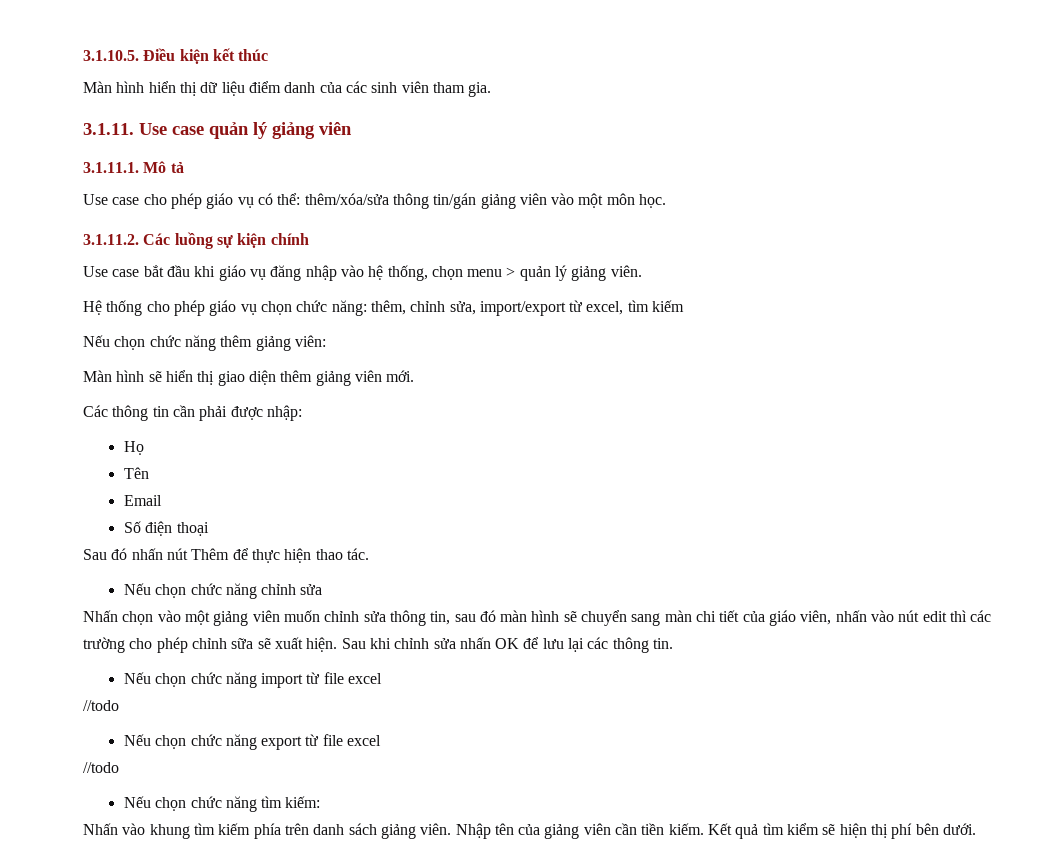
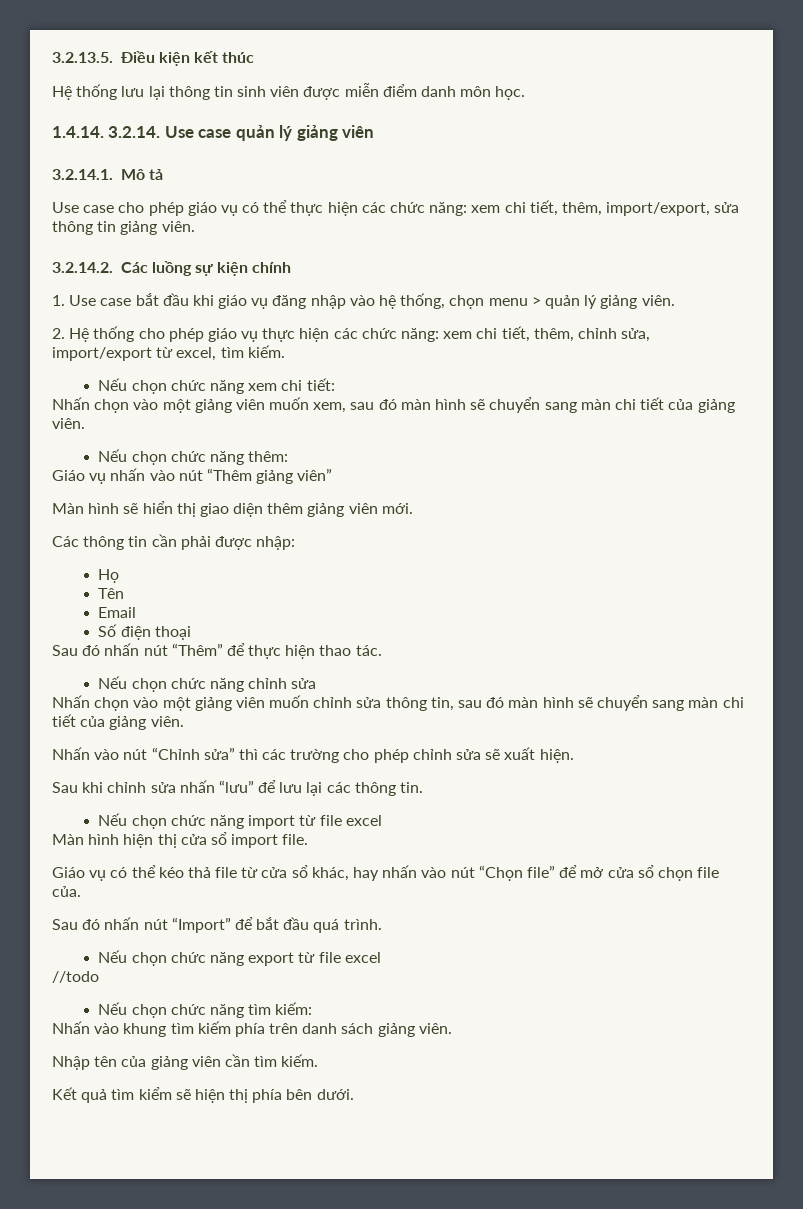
- 3.1.10.5. Điều kiện kết thúc
+ 3.2.13.5. Điều kiện kết thúc
- Màn hình hiển thị dữ liệu điểm danh của các sinh viên tham gia.
- 3.1.11. Use case quản lý giảng viên
+ Hệ thống lưu lại thông tin sinh viên được miễn điểm danh môn học.
+ 1.4.14. 3.2.14. Use case quản lý giảng viên
- 3.1.11.1. Mô tả
+ 3.2.14.1. Mô tả
- Use case cho phép giáo vụ có thể: thêm/xóa/sửa thông tin/gán giảng viên vào một môn học.
- 3.1.11.2. Các luồng sự kiện chính
+ Use case cho phép giáo vụ có thể thực hiện các chức năng: xem chi tiết, thêm, import/export, sửa thông tin giảng viên.
+ 3.2.14.2. Các luồng sự kiện chính
- Use case bắt đầu khi giáo vụ đăng nhập vào hệ thống, chọn menu > quản lý giảng viên.
+ 1. Use case bắt đầu khi giáo vụ đăng nhập vào hệ thống, chọn menu > quản lý giảng viên.
- Hệ thống cho phép giáo vụ chọn chức năng: thêm, chỉnh sửa, import/export từ excel, tìm kiếm
- Nếu chọn chức năng thêm giảng viên:
+ 2. Hệ thống cho phép giáo vụ thực hiện các chức năng: xem chi tiết, thêm, chỉnh sửa, import/export từ excel, tìm kiếm.
+ Nếu chọn chức năng xem chi tiết:
+ Nhấn chọn vào một giảng viên muốn xem, sau đó màn hình sẽ chuyển sang màn chi tiết của giảng viên.
+ Nếu chọn chức năng thêm:
+ Giáo vụ nhấn vào nút “Thêm giảng viên”
- Sau đó nhấn nút Thêm để thực hiện thao tác.
+ Sau đó nhấn nút “Thêm” để thực hiện thao tác.
- Nhấn chọn vào một giảng viên muốn chỉnh sửa thông tin, sau đó màn hình sẽ chuyển sang màn chi tiết của giáo viên, nhấn vào nút edit thì các trường cho phép chỉnh sữa sẽ xuất hiện. Sau khi chỉnh sửa nhấn OK để lưu lại các thông tin.
+ Nhấn chọn vào một giảng viên muốn chỉnh sửa thông tin, sau đó màn hình sẽ chuyển sang màn chi tiết của giảng viên.
+ Nhấn vào nút “Chỉnh sửa” thì các trường cho phép chỉnh sửa sẽ xuất hiện.
+ Sau khi chỉnh sửa nhấn “lưu” để lưu lại các thông tin.
  Nếu chọn chức năng import từ file excel
- //todo
+ Màn hình hiện thị cửa sổ import file.
+ Giáo vụ có thể kéo thả file từ cửa sổ khác, hay nhấn vào nút “Chọn file” để mở cửa sổ chọn file của.
+ Sau đó nhấn nút “Import” để bắt đầu quá trình.
- Nhấn vào khung tìm kiếm phía trên danh sách giảng viên. Nhập tên của giảng viên cần tiền kiếm. Kết quả tìm kiểm sẽ hiện thị phí bên dưới.
+ Nhấn vào khung tìm kiếm phía trên danh sách giảng viên.
+ Nhập tên của giảng viên cần tìm kiếm.
+ Kết quả tìm kiểm sẽ hiện thị phía bên dưới.

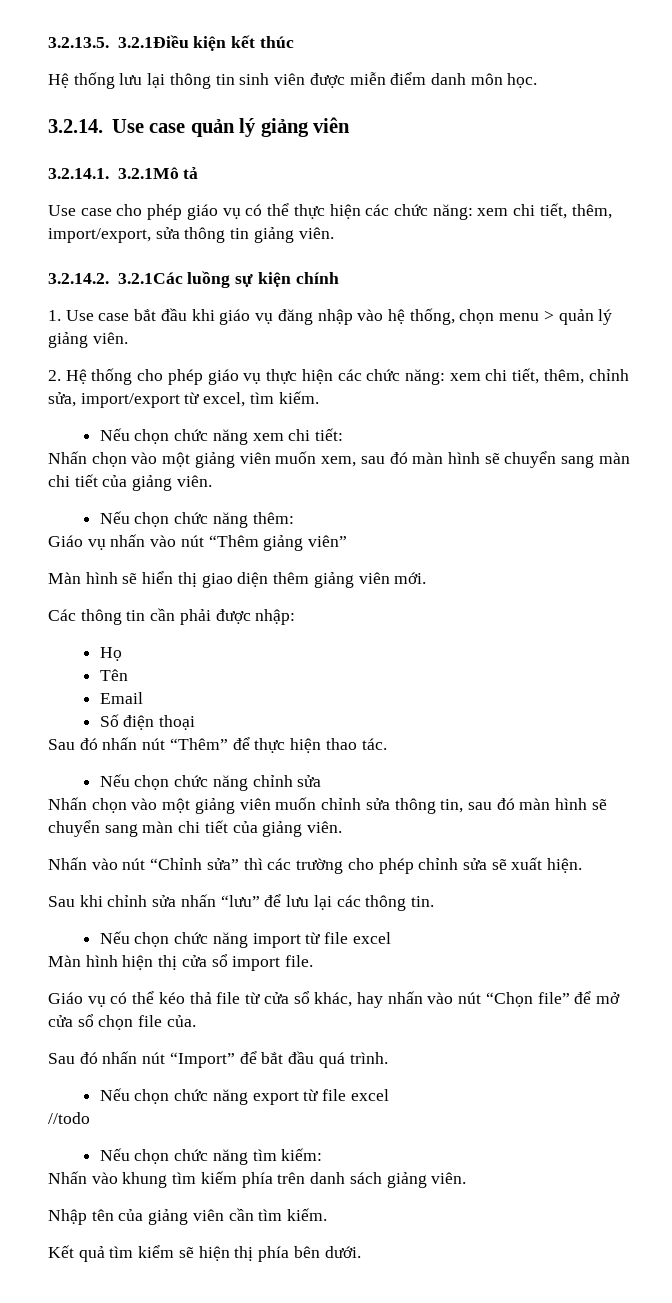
- 3.2.13.5. Điều kiện kết thúc
+ 3.2.13.5. 3.2.1Điều kiện kết thúc
- 1.4.14. 3.2.14. Use case quản lý giảng viên
+ 3.2.14. Use case quản lý giảng viên
- 3.2.14.1. Mô tả
+ 3.2.14.1. 3.2.1Mô tả
- 3.2.14.2. Các luồng sự kiện chính
+ 3.2.14.2. 3.2.1Các luồng sự kiện chính

